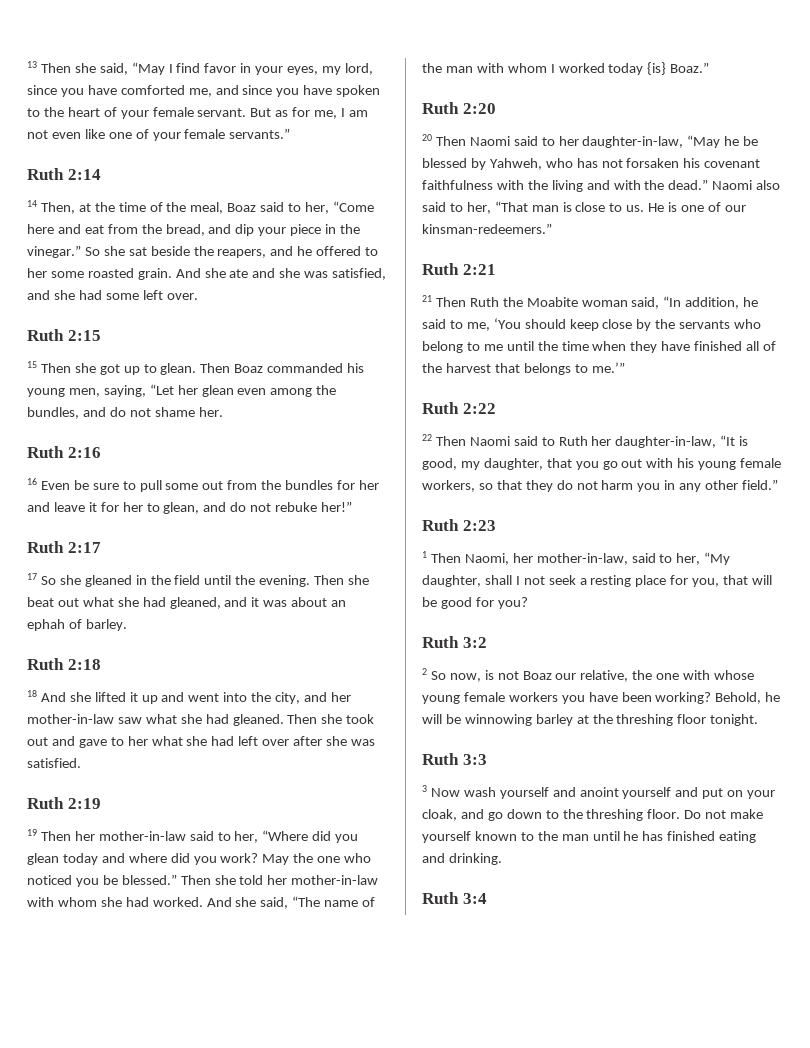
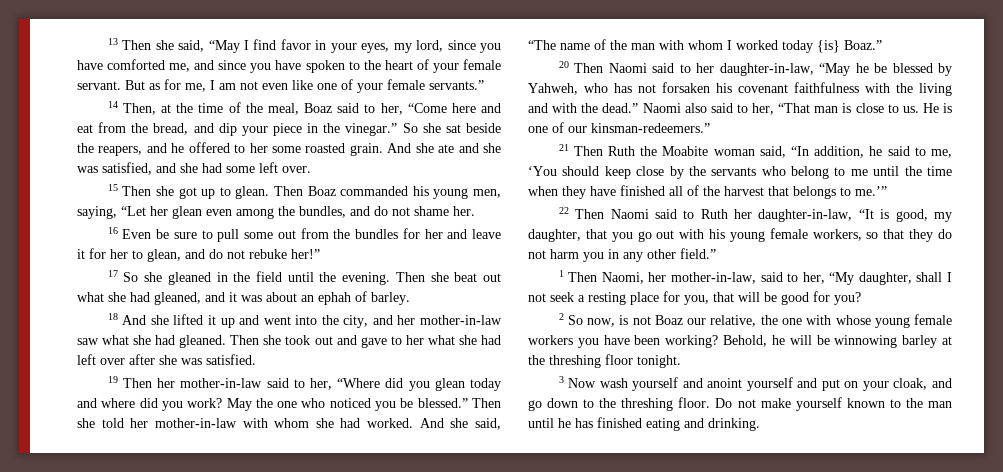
- Ruth 2:14
- Ruth 2:15
- Ruth 2:16
- Ruth 2:17
- Ruth 2:18
- Ruth 2:19
- Ruth 2:20
- Ruth 2:21
- Ruth 2:22
- Ruth 2:23
- Ruth 3:2
- Ruth 3:3
- Ruth 3:4

